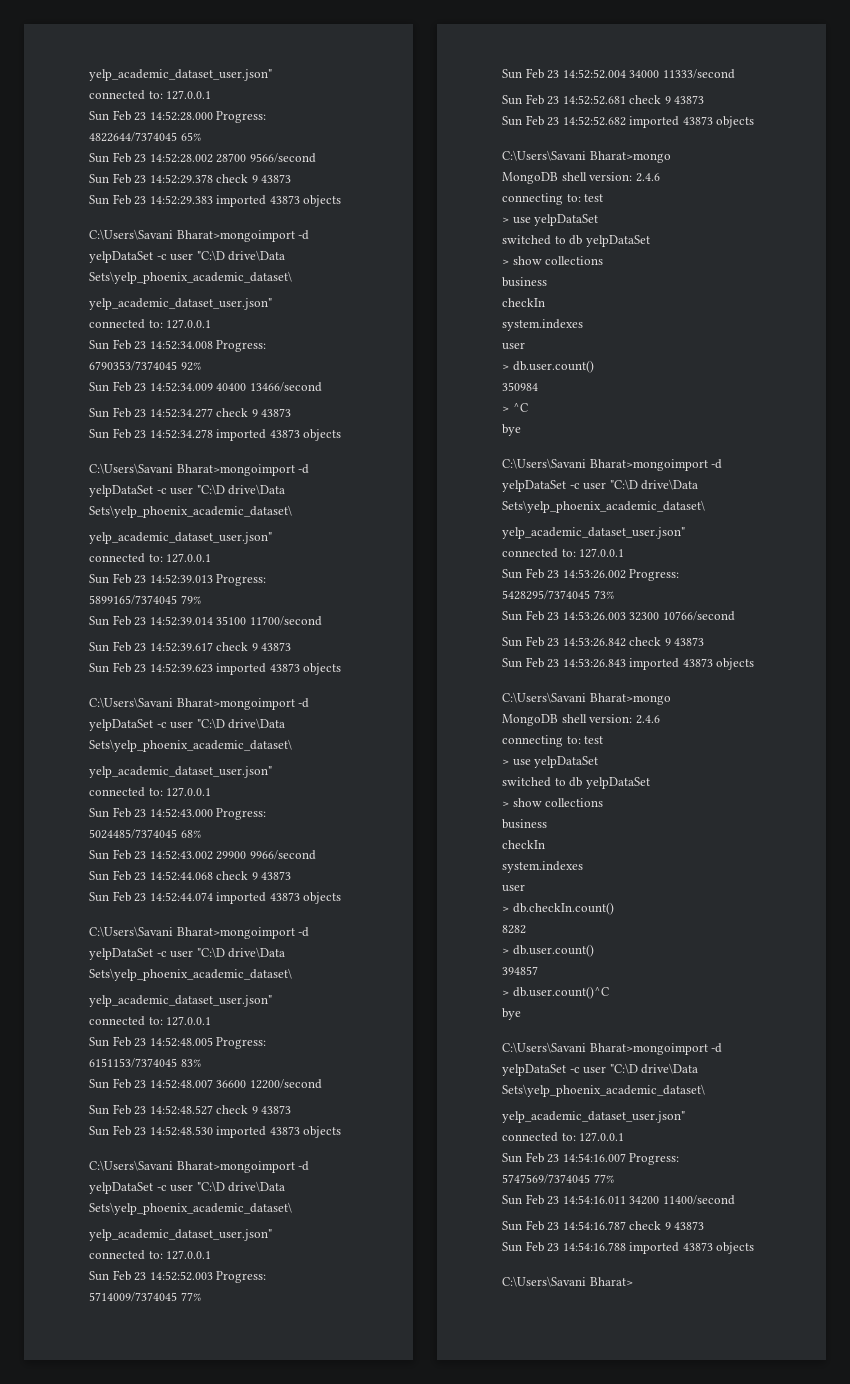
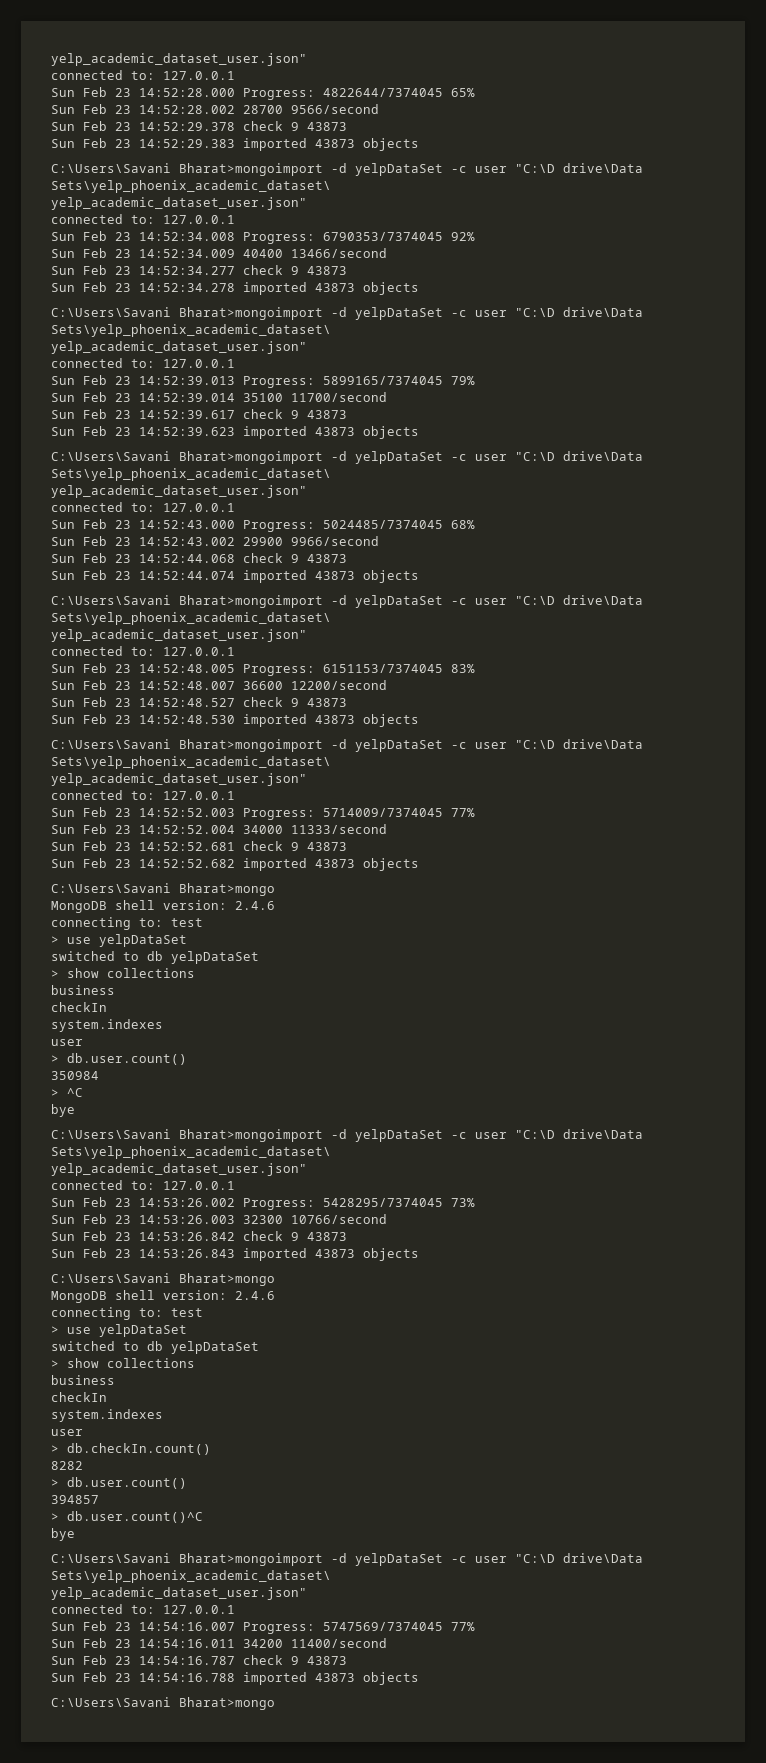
  Sun Feb 23 14:54:16.788 imported 43873 objects
- C:\Users\Savani Bharat>
+ C:\Users\Savani Bharat>mongo

